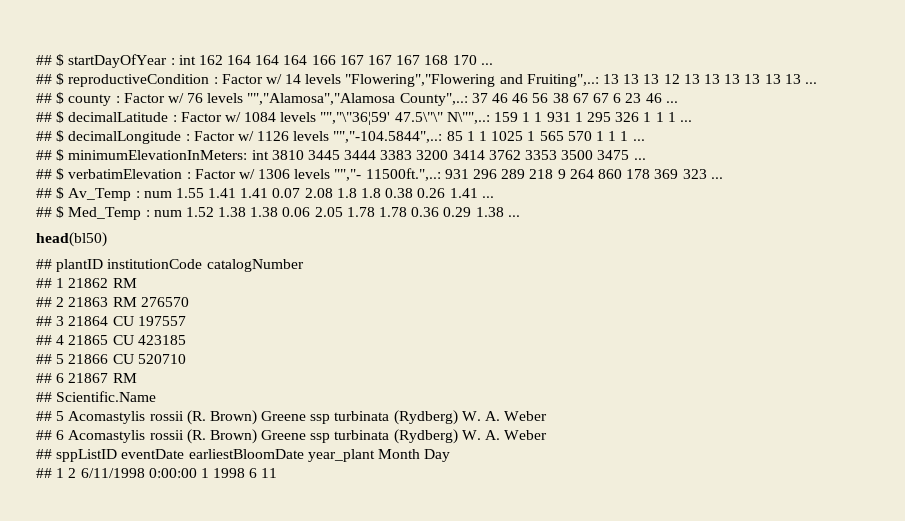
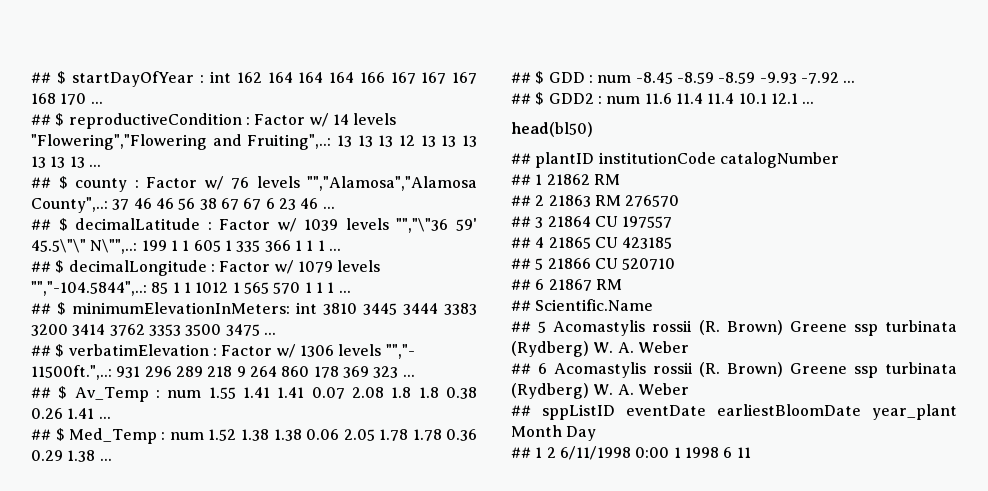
- ## $ decimalLatitude : Factor w/ 1084 levels "","\"36¦59' 47.5\"\" N\"",..: 159 1 1 931 1 295 326 1 1 1 ...
+ ## $ decimalLatitude : Factor w/ 1039 levels "","\"36 59' 45.5\"\" N\"",..: 199 1 1 605 1 335 366 1 1 1 ...
- ## $ decimalLongitude : Factor w/ 1126 levels "","-104.5844",..: 85 1 1 1025 1 565 570 1 1 1 ...
+ ## $ decimalLongitude : Factor w/ 1079 levels "","-104.5844",..: 85 1 1 1012 1 565 570 1 1 1 ...
+ ## $ GDD : num -8.45 -8.59 -8.59 -9.93 -7.92 ...
+ ## $ GDD2 : num 11.6 11.4 11.4 10.1 12.1 ...
- ## 1 2 6/11/1998 0:00:00 1 1998 6 11
+ ## 1 2 6/11/1998 0:00 1 1998 6 11

